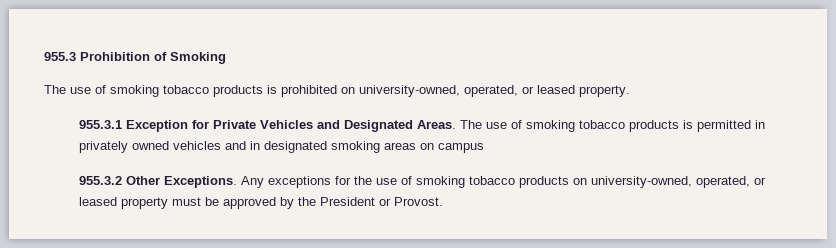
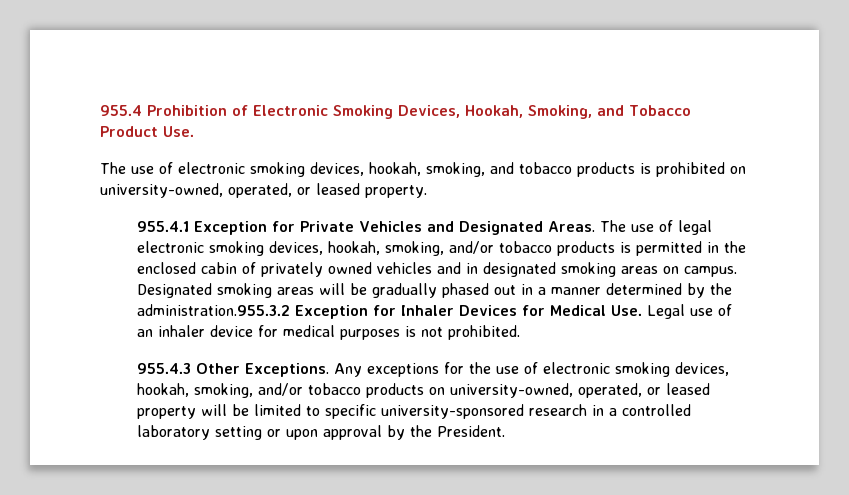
- 955.3 Prohibition of Smoking
- The use of smoking tobacco products is prohibited on university-owned, operated, or leased property.
+ 955.4 Prohibition of Electronic Smoking Devices, Hookah, Smoking, and Tobacco Product Use.
+ The use of electronic smoking devices, hookah, smoking, and tobacco products is prohibited on university-owned, operated, or leased property.
- 955.3.1 Exception for Private Vehicles and Designated Areas.
+ 955.4.1 Exception for Private Vehicles and Designated Areas.
- The use of smoking tobacco products is permitted in privately owned vehicles and in designated smoking areas on campus
- 955.3.2 Other Exceptions.
+ The use of legal electronic smoking devices, hookah, smoking, and/or tobacco products is permitted in the enclosed cabin of privately owned vehicles and in designated smoking areas on campus. Designated smoking areas will be gradually phased out in a manner determined by the administration.955.3.2 Exception for Inhaler Devices for Medical Use. Legal use of an inhaler device for medical purposes is not prohibited.
+ 955.4.3 Other Exceptions.
- Any exceptions for the use of smoking tobacco products on university-owned, operated, or leased property must be approved by the President or Provost.
+ Any exceptions for the use of electronic smoking devices, hookah, smoking, and/or tobacco products on university-owned, operated, or leased property will be limited to specific university-sponsored research in a controlled laboratory setting or upon approval by the President.

